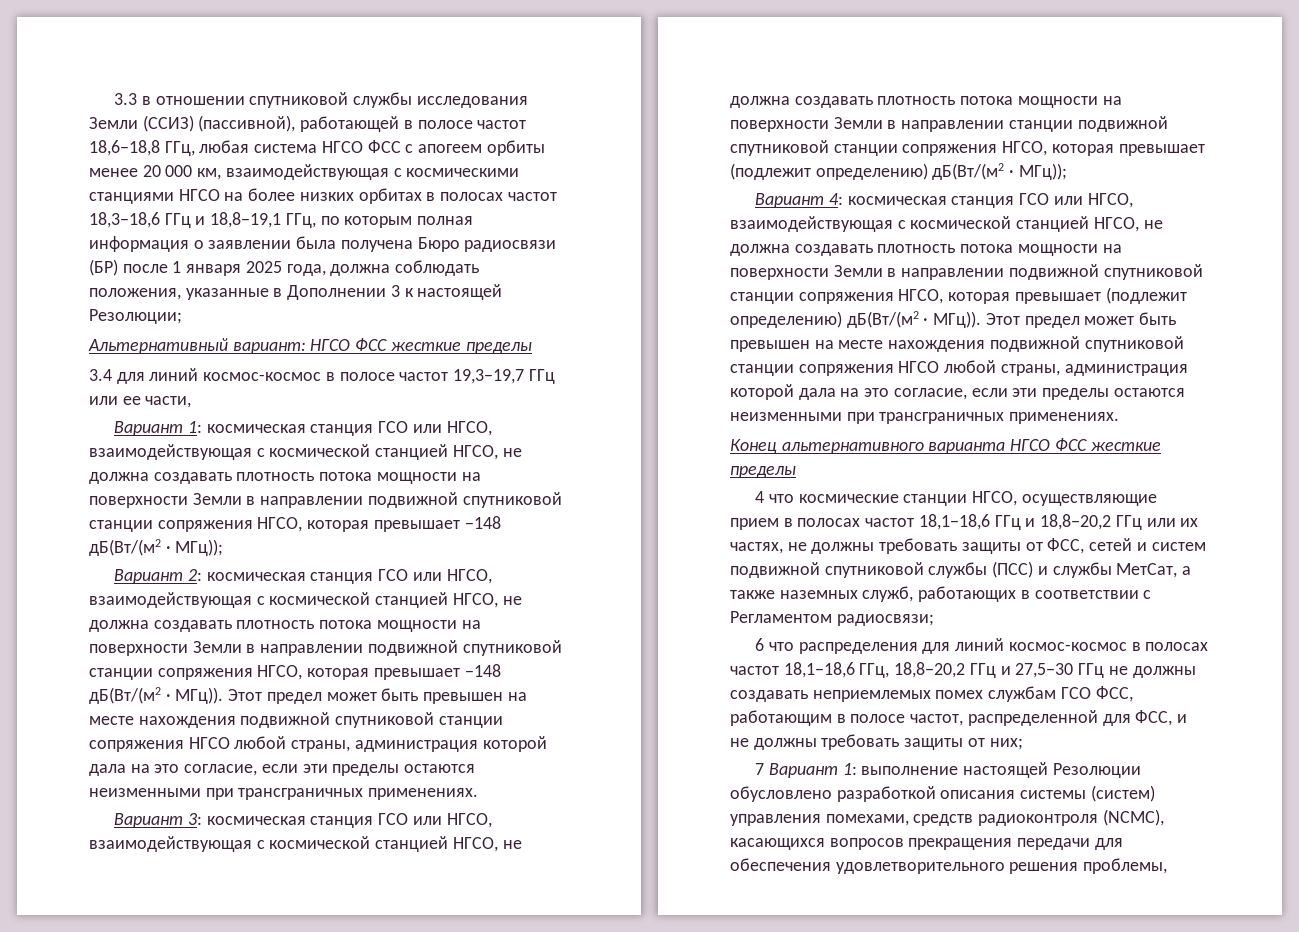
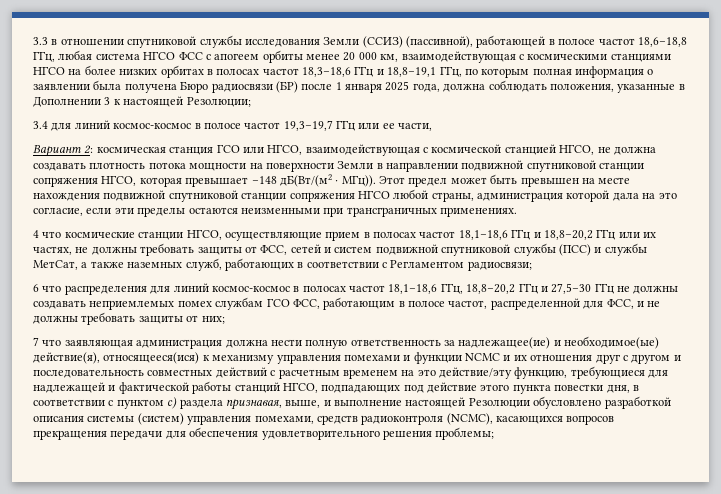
- Альтернативный вариант: НГСО ФСС жесткие пределы
- Вариант 1: космическая станция ГСО или НГСО, взаимодействующая с космической станцией НГСО, не должна создавать плотность потока мощности на поверхности Земли в направлении подвижной спутниковой станции сопряжения НГСО, которая превышает −148 дБ(Вт/(м2 · МГц));
- Вариант 3: космическая станция ГСО или НГСО, взаимодействующая с космической станцией НГСО, не должна создавать плотность потока мощности на поверхности Земли в направлении станции подвижной спутниковой станции сопряжения НГСО, которая превышает (подлежит определению) дБ(Вт/(м2 · МГц));
- Вариант 4: космическая станция ГСО или НГСО, взаимодействующая с космической станцией НГСО, не должна создавать плотность потока мощности на поверхности Земли в направлении подвижной спутниковой станции сопряжения НГСО, которая превышает (подлежит определению) дБ(Вт/(м2 · МГц)). Этот предел может быть превышен на месте нахождения подвижной спутниковой станции сопряжения НГСО любой страны, администрация которой дала на это согласие, если эти пределы остаются неизменными при трансграничных применениях.
- Конец альтернативного варианта НГСО ФСС жесткие пределы
- 7 Вариант 1: выполнение настоящей Резолюции обусловлено разработкой описания системы (систем) управления помехами, средств радиоконтроля (NCMC), касающихся вопросов прекращения передачи для обеспечения удовлетворительного решения проблемы,
+ 7 что заявляющая администрация должна нести полную ответственность за надлежащее(ие) и необходимое(ые) действие(я), относящееся(ися) к механизму управления помехами и функции NCMC и их отношения друг с другом и последовательность совместных действий с расчетным временем на это действие/эту функцию, требующиеся для надлежащей и фактической работы станций НГСО, подпадающих под действие этого пункта повестки дня, в соответствии с пунктом с) раздела признавая, выше, и выполнение настоящей Резолюции обусловлено разработкой описания системы (систем) управления помехами, средств радиоконтроля (NCMC), касающихся вопросов прекращения передачи для обеспечения удовлетворительного решения проблемы;

